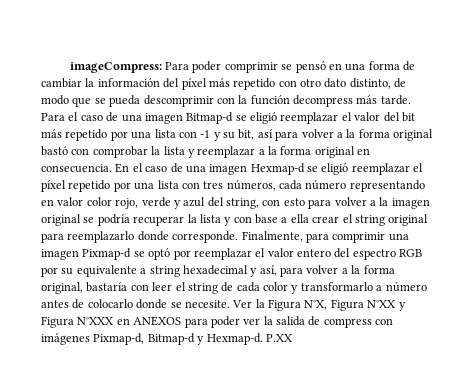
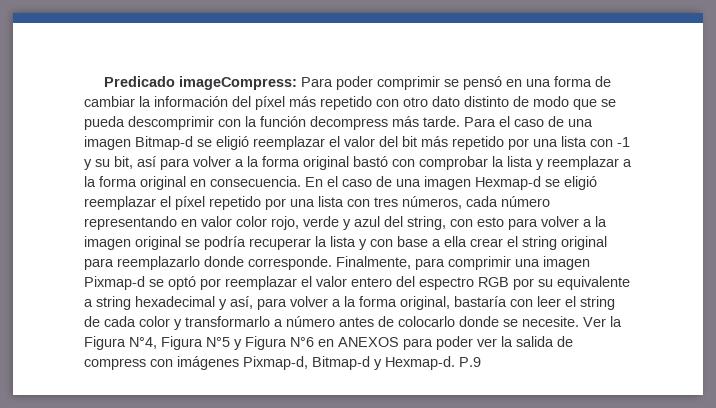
- imageCompress: Para poder comprimir se pensó en una forma de cambiar la información del píxel más repetido con otro dato distinto, de modo que se pueda descomprimir con la función decompress más tarde.
+ Predicado imageCompress: Para poder comprimir se pensó en una forma de cambiar la información del píxel más repetido con otro dato distinto de modo que se pueda descomprimir con la función decompress más tarde.
- Ver la Figura N°X, Figura N°XX y Figura N°XXX en ANEXOS para poder ver la salida de compress con imágenes Pixmap-d, Bitmap-d y Hexmap-d.
+ Ver la Figura N°4, Figura N°5 y Figura N°6 en ANEXOS para poder ver la salida de compress con imágenes Pixmap-d, Bitmap-d y Hexmap-d.
- P.XX
+ P.9

